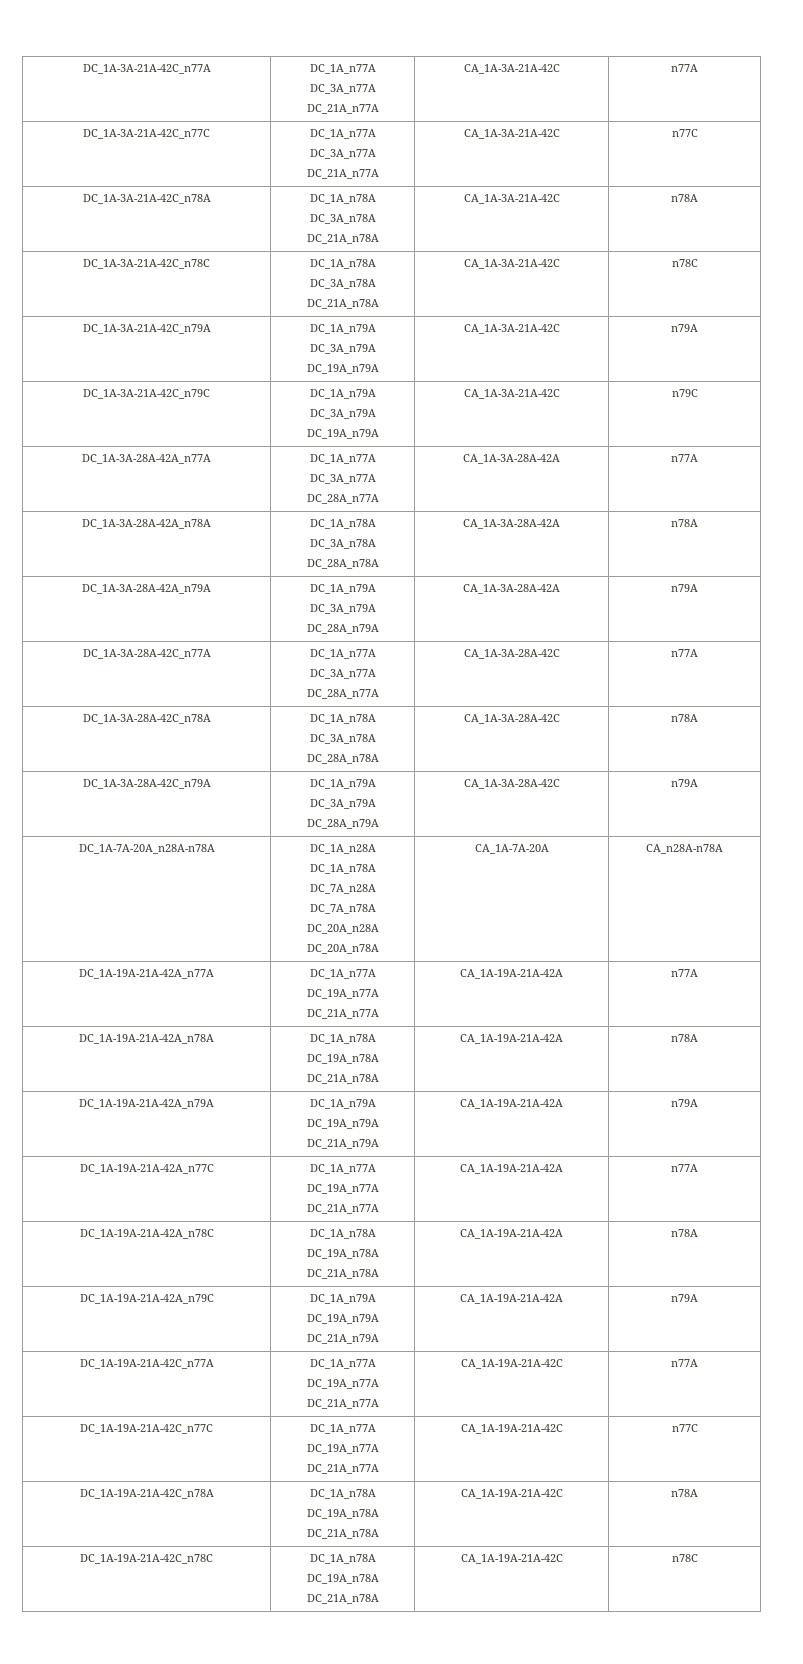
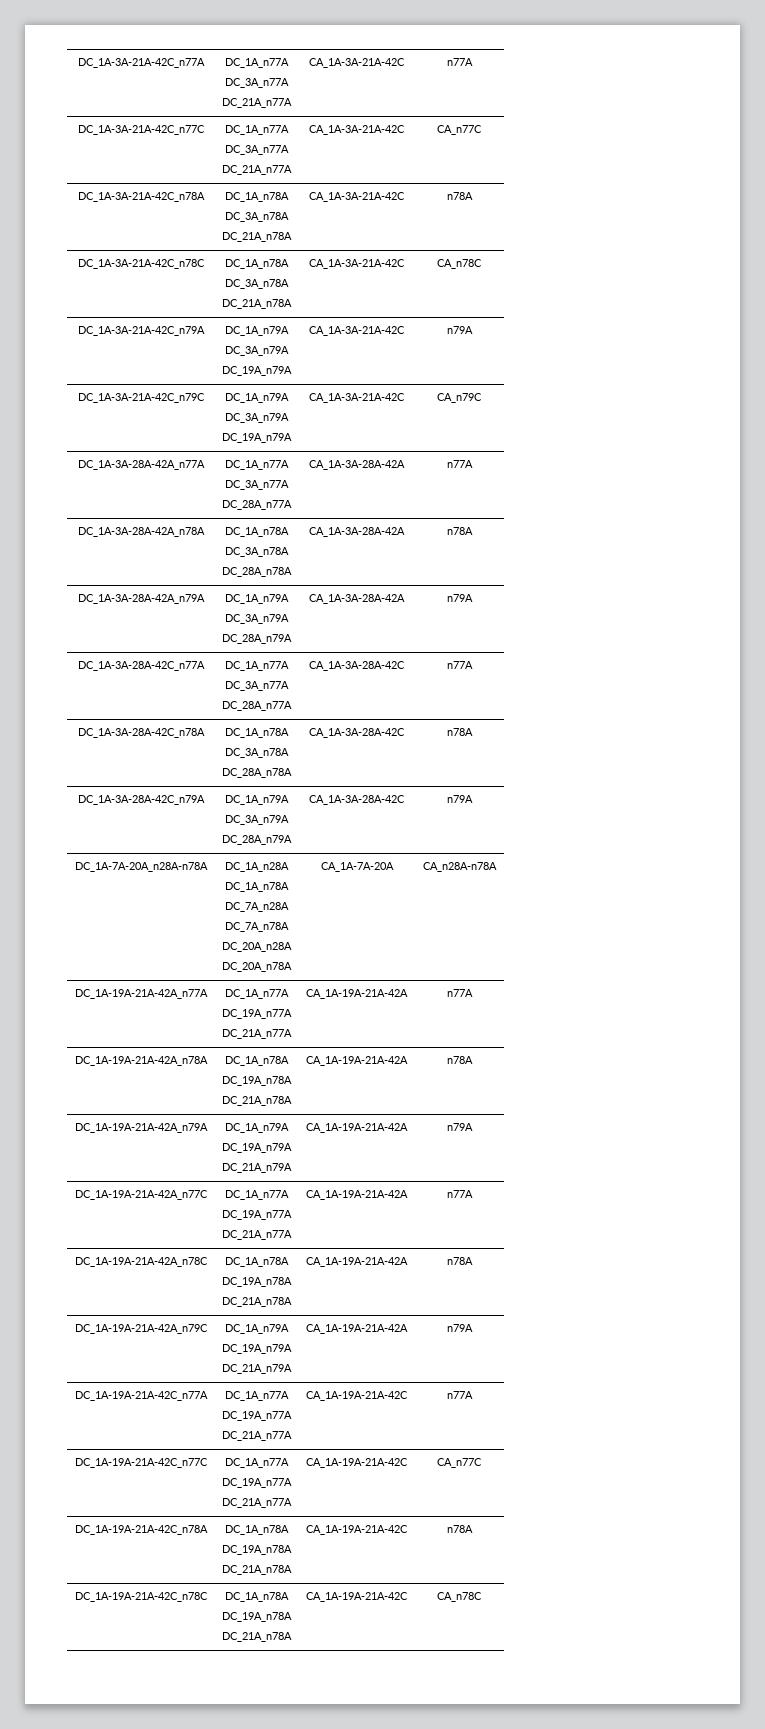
  DC_1A-3A-21A-42C_n77C | DC_1A_n77A
  DC_3A_n77A
- DC_21A_n77A | CA_1A-3A-21A-42C | n77C
+ DC_21A_n77A | CA_1A-3A-21A-42C | CA_n77C
  DC_1A-3A-21A-42C_n78C | DC_1A_n78A
  DC_3A_n78A
- DC_21A_n78A | CA_1A-3A-21A-42C | n78C
+ DC_21A_n78A | CA_1A-3A-21A-42C | CA_n78C
  DC_1A-3A-21A-42C_n79C | DC_1A_n79A
  DC_3A_n79A
- DC_19A_n79A | CA_1A-3A-21A-42C | n79C
+ DC_19A_n79A | CA_1A-3A-21A-42C | CA_n79C
  DC_1A-19A-21A-42C_n77C | DC_1A_n77A
  DC_19A_n77A
- DC_21A_n77A | CA_1A-19A-21A-42C | n77C
+ DC_21A_n77A | CA_1A-19A-21A-42C | CA_n77C
  DC_1A-19A-21A-42C_n78C | DC_1A_n78A
  DC_19A_n78A
- DC_21A_n78A | CA_1A-19A-21A-42C | n78C
+ DC_21A_n78A | CA_1A-19A-21A-42C | CA_n78C

